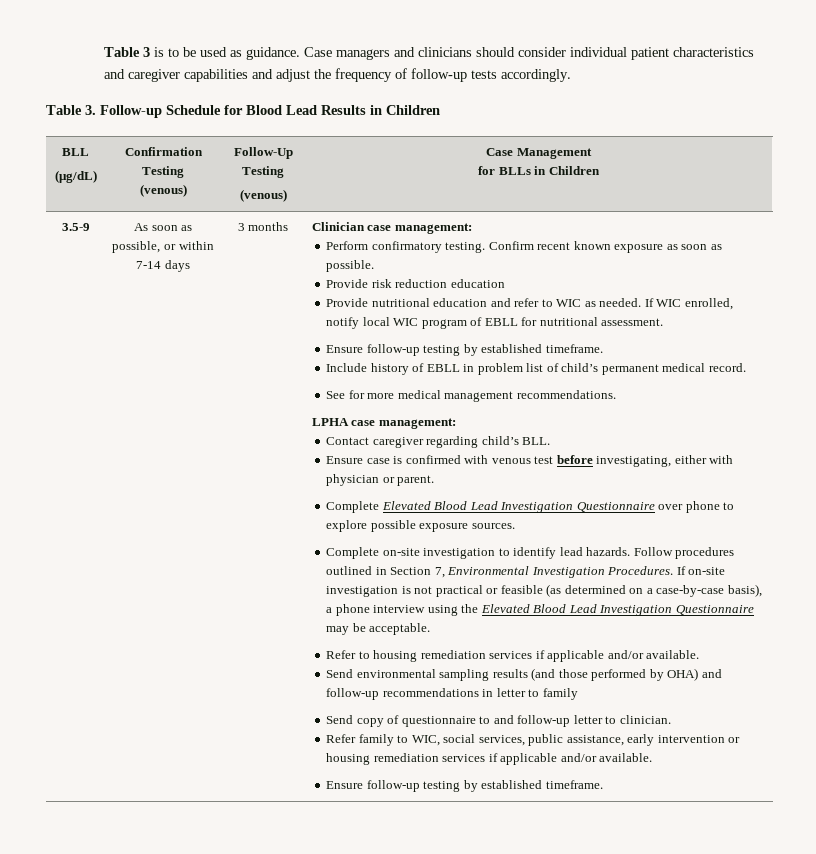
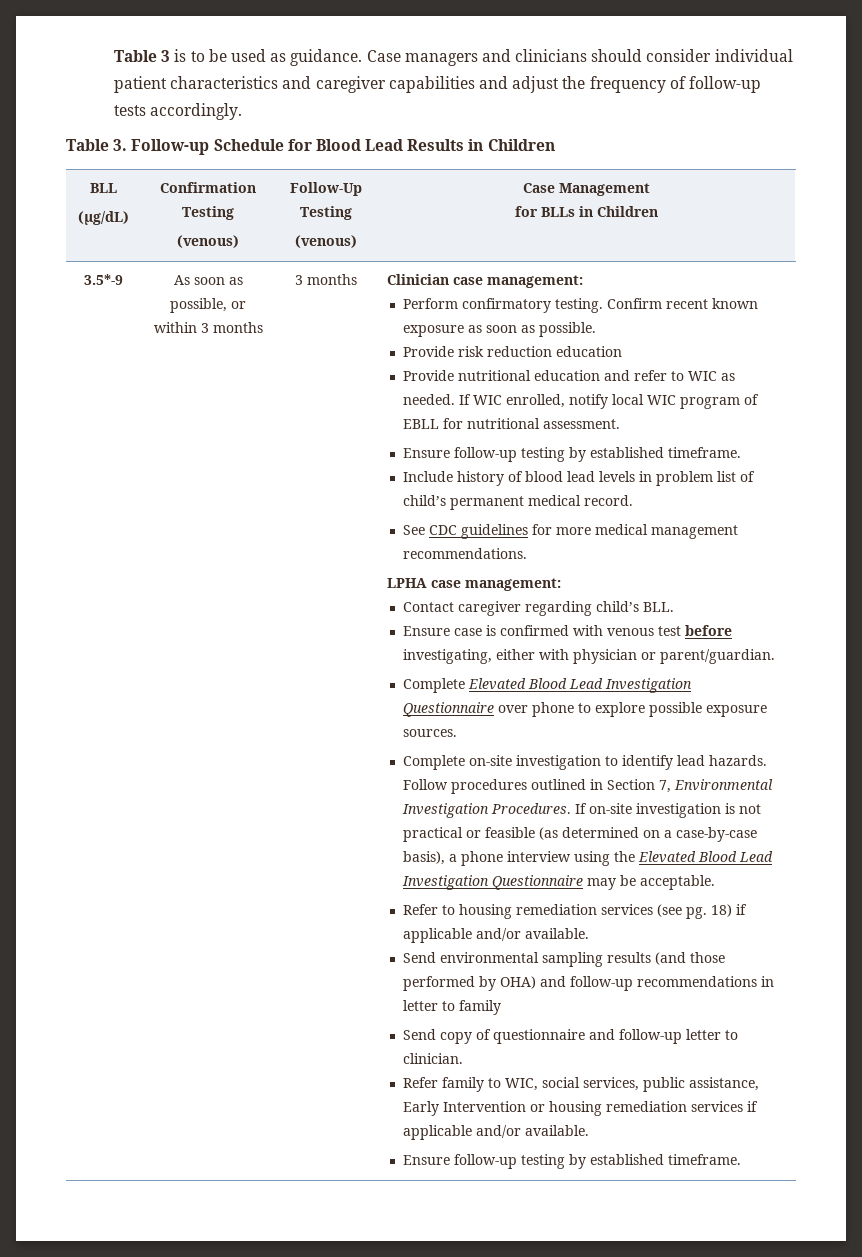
- 3.5-9
+ 3.5*-9
- As soon as possible, or within 7-14 days
+ As soon as possible, or within 3 months
- Include history of EBLL in problem list of child’s permanent medical record.
+ Include history of blood lead levels in problem list of child’s permanent medical record.
- See for more medical management recommendations.
+ See CDC guidelines for more medical management recommendations.
- Ensure case is confirmed with venous test before investigating, either with physician or parent.
+ Ensure case is confirmed with venous test before investigating, either with physician or parent/guardian.
- Refer to housing remediation services if applicable and/or available.
+ Refer to housing remediation services (see pg. 18) if applicable and/or available.
- Send copy of questionnaire to and follow-up letter to clinician.
+ Send copy of questionnaire and follow-up letter to clinician.
- Refer family to WIC, social services, public assistance, early intervention or housing remediation services if applicable and/or available.
+ Refer family to WIC, social services, public assistance, Early Intervention or housing remediation services if applicable and/or available.

